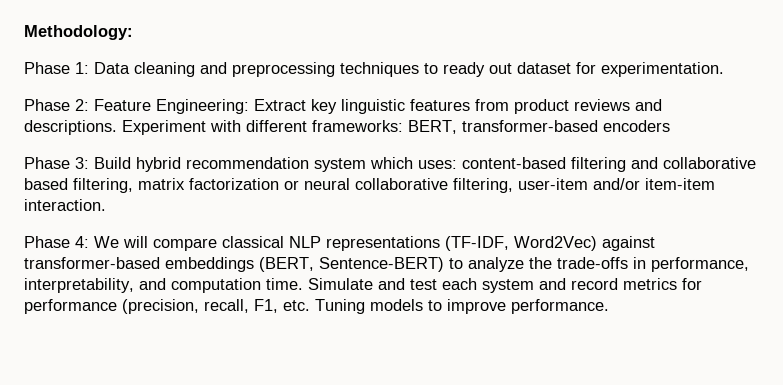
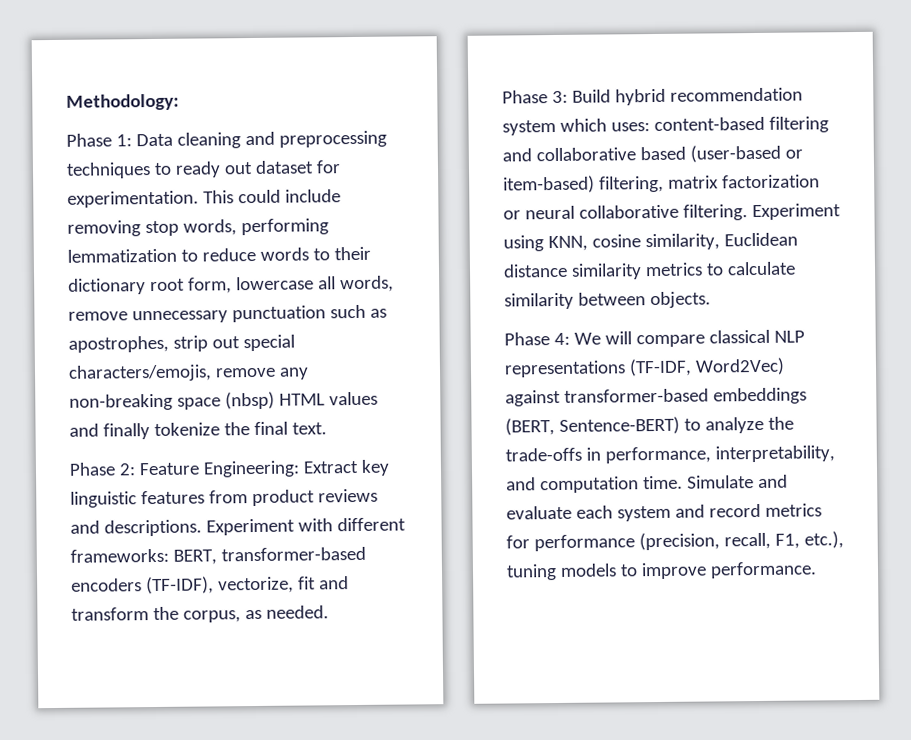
+ This could include removing stop words, performing lemmatization to reduce words to their dictionary root form, lowercase all words, remove unnecessary punctuation such as apostrophes, strip out special characters/emojis, remove any non-breaking space (nbsp) HTML values and finally tokenize the final text.
- Experiment with different frameworks: BERT, transformer-based encoders
+ Experiment with different frameworks: BERT, transformer-based encoders (TF-IDF), vectorize, fit and transform the corpus, as needed.
- Phase 3: Build hybrid recommendation system which uses: content-based filtering and collaborative based filtering, matrix factorization or neural collaborative filtering, user-item and/or item-item interaction.
+ Phase 3: Build hybrid recommendation system which uses: content-based filtering and collaborative based (user-based or item-based) filtering, matrix factorization or neural collaborative filtering. Experiment using KNN, cosine similarity, Euclidean distance similarity metrics to calculate similarity between objects.
- Simulate and test each system and record metrics for performance (precision, recall, F1, etc. Tuning models to improve performance.
+ Simulate and evaluate each system and record metrics for performance (precision, recall, F1, etc.), tuning models to improve performance.

